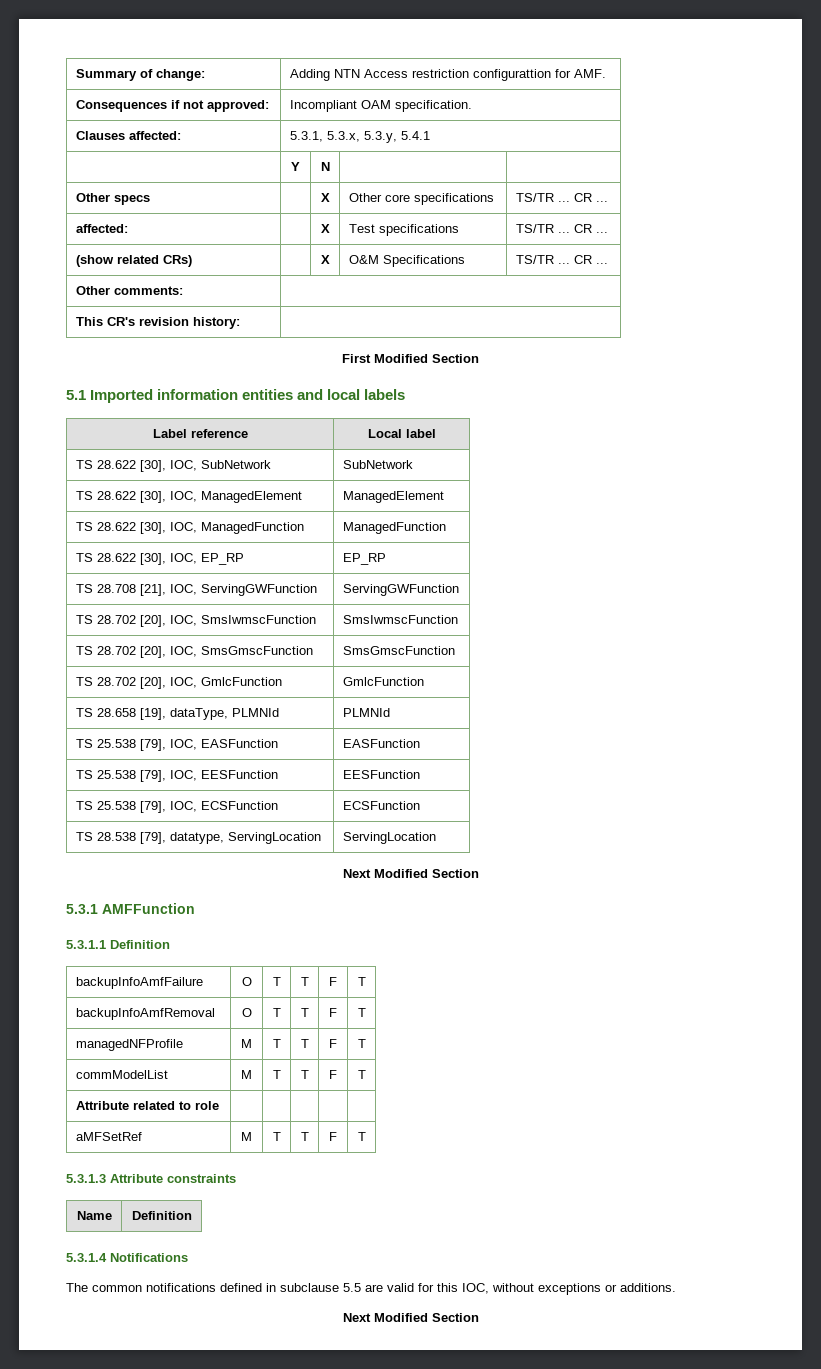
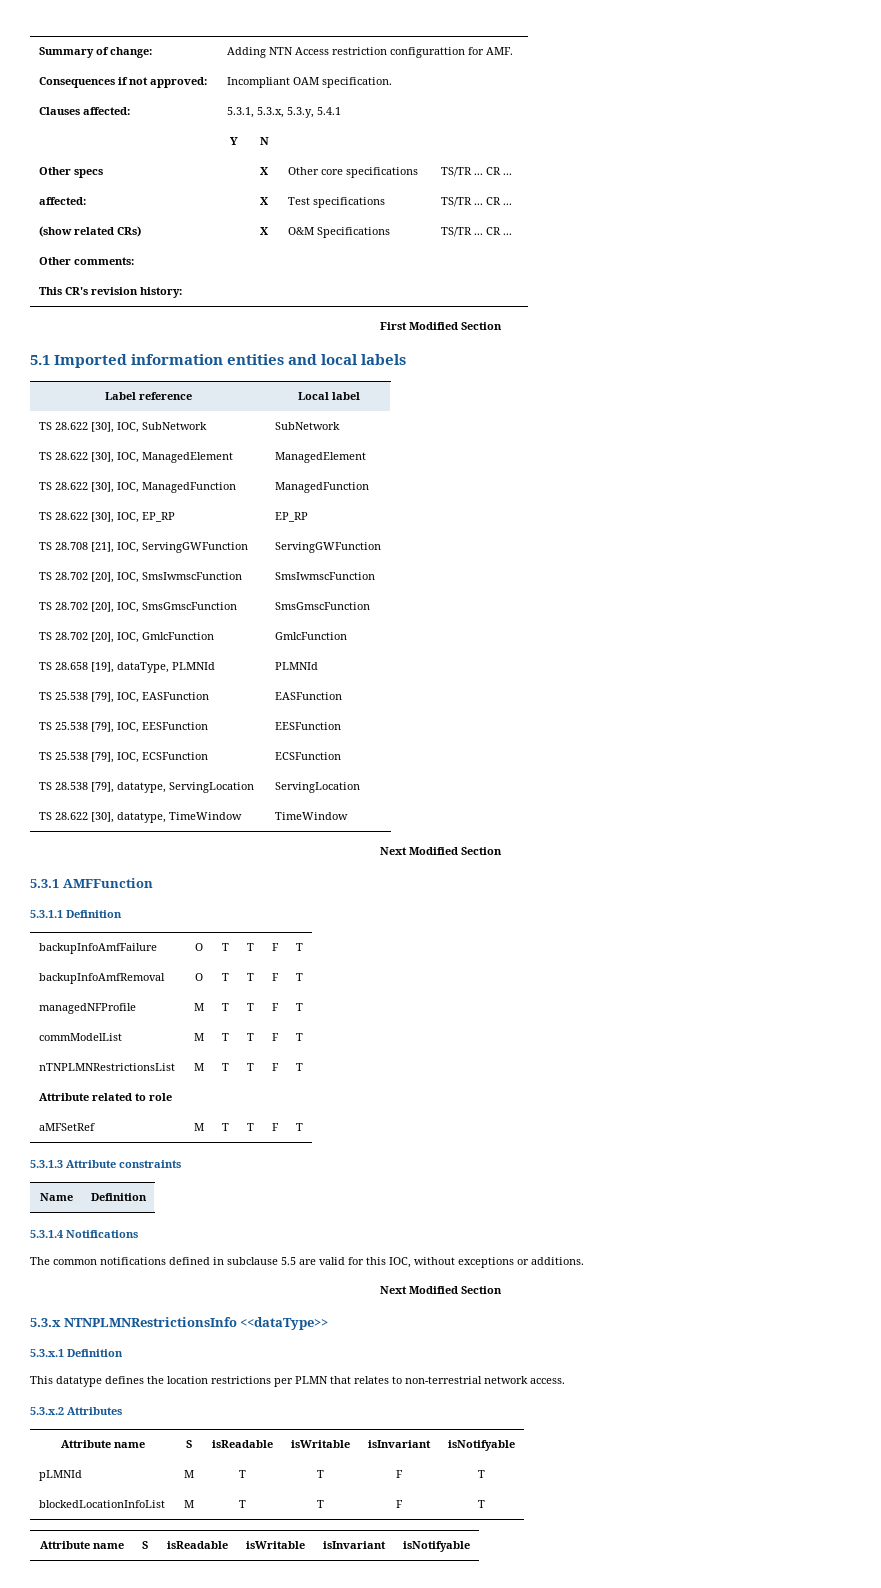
+ TS 28.622 [30], datatype, TimeWindow | TimeWindow
+ nTNPLMNRestrictionsList | M | T | T | F | T
+ 5.3.x NTNPLMNRestrictionsInfo <<dataType>>
+ 5.3.x.1 Definition
+ This datatype defines the location restrictions per PLMN that relates to non-terrestrial network access.
+ 5.3.x.2 Attributes
+ Attribute name | S | isReadable | isWritable | isInvariant | isNotifyable
+ pLMNId | M | T | T | F | T
+ blockedLocationInfoList | M | T | T | F | T
+ Attribute name | S | isReadable | isWritable | isInvariant | isNotifyable

